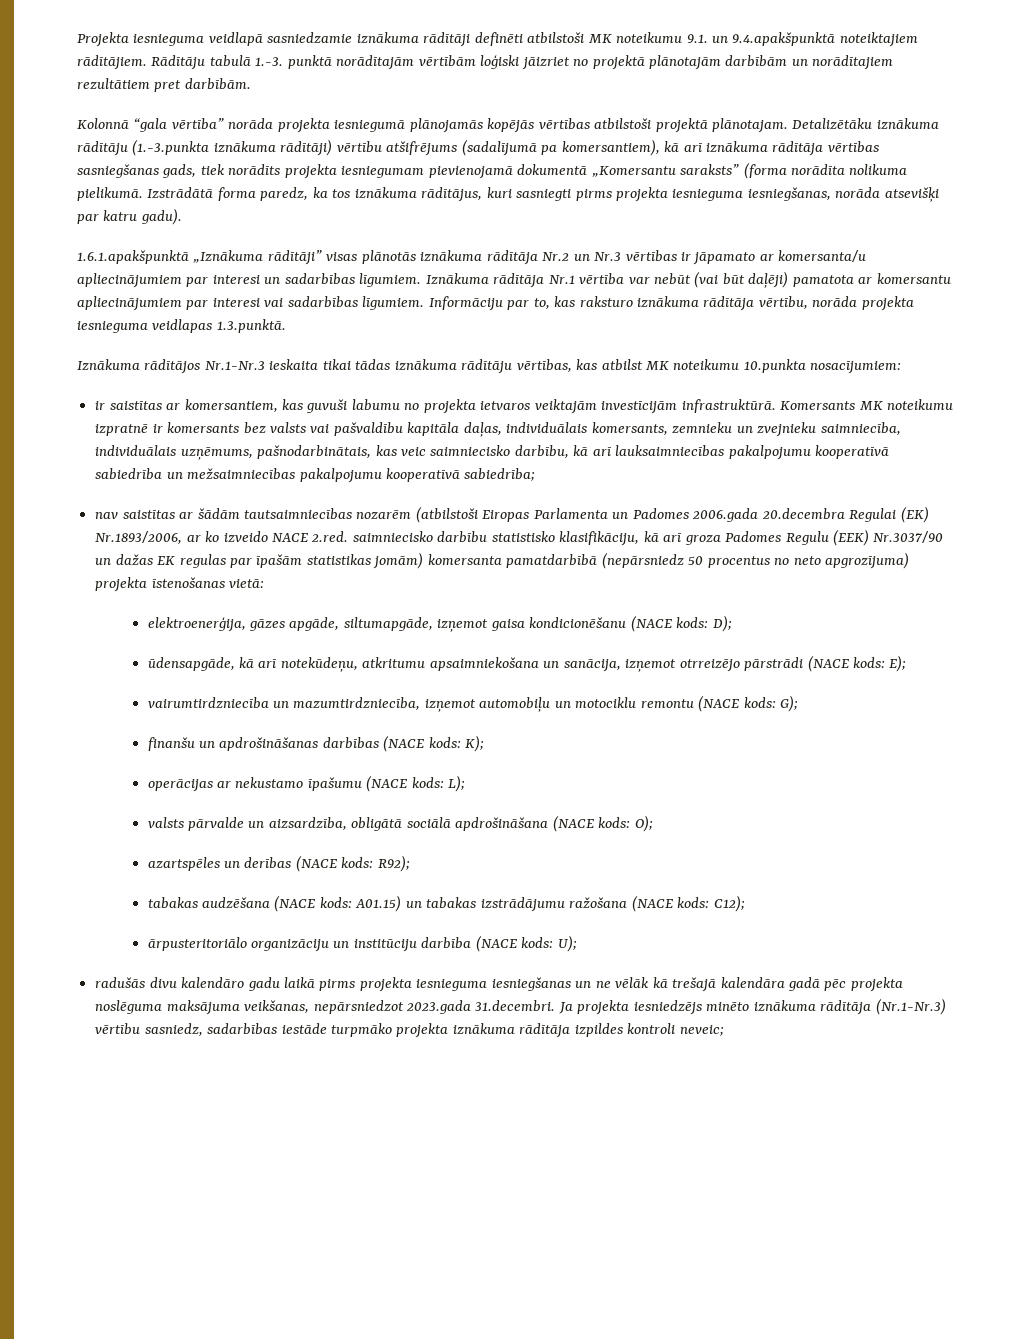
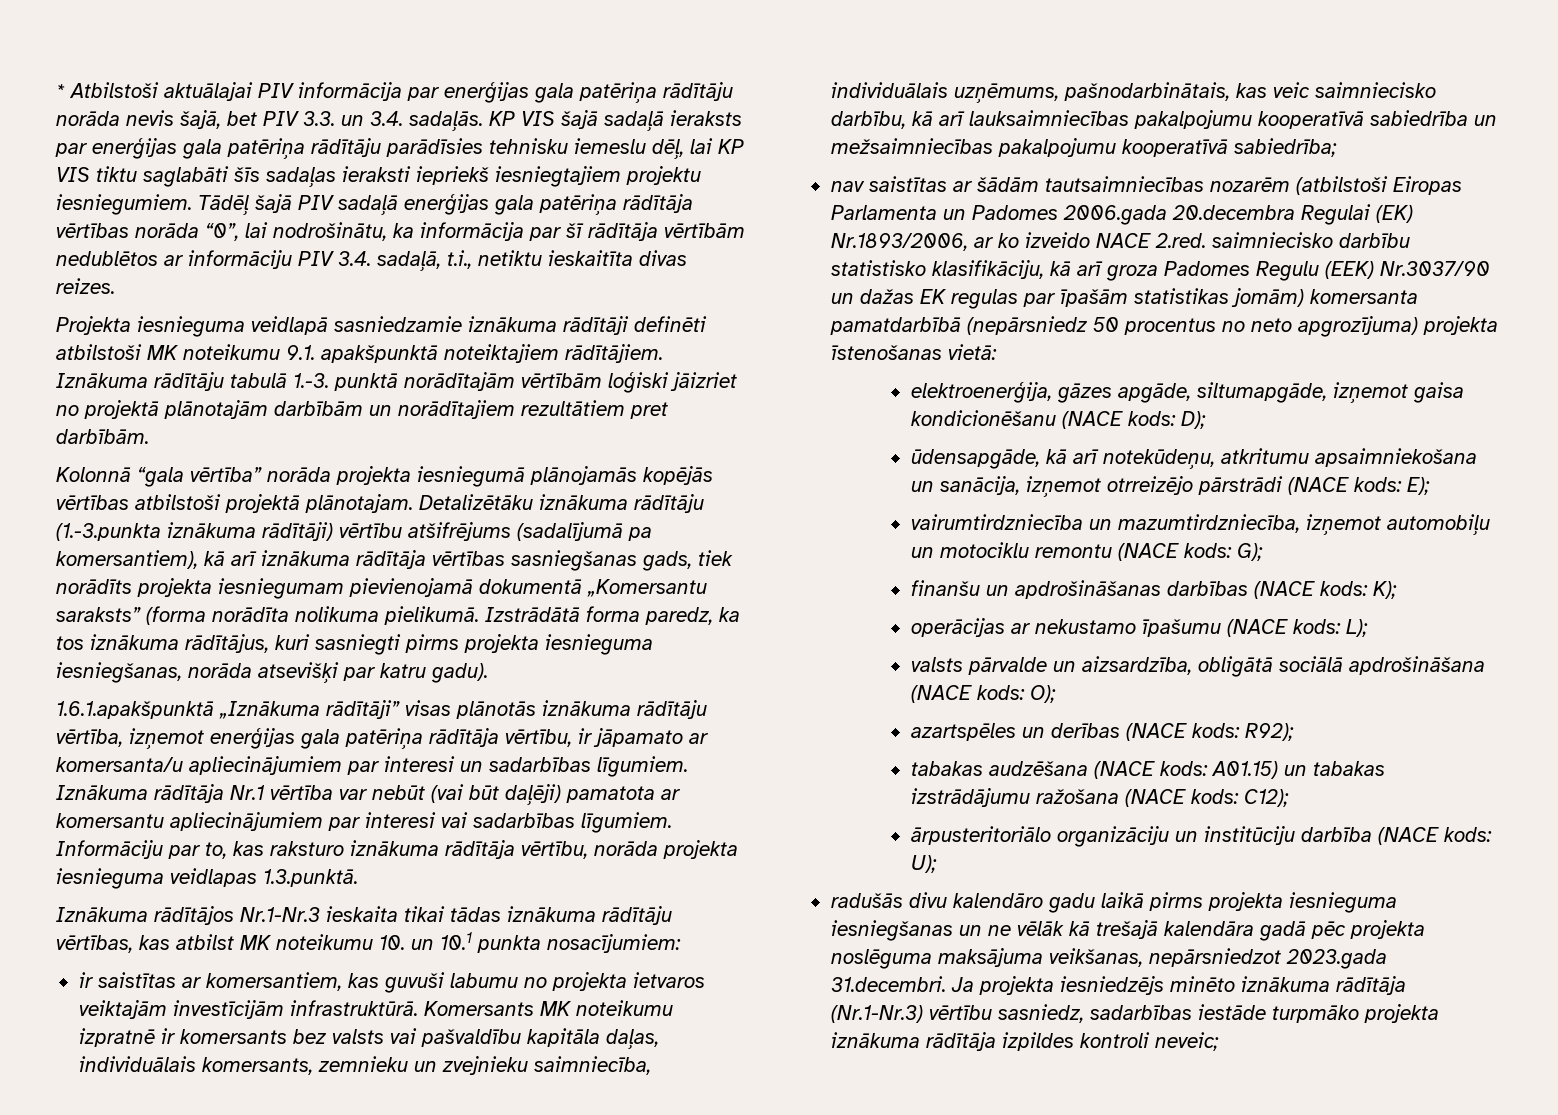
+ * Atbilstoši aktuālajai PIV informācija par enerģijas gala patēriņa rādītāju norāda nevis šajā, bet PIV 3.3. un 3.4. sadaļās. KP VIS šajā sadaļā ieraksts par enerģijas gala patēriņa rādītāju parādīsies tehnisku iemeslu dēļ, lai KP VIS tiktu saglabāti šīs sadaļas ieraksti iepriekš iesniegtajiem projektu iesniegumiem. Tādēļ šajā PIV sadaļā enerģijas gala patēriņa rādītāja vērtības norāda “0”, lai nodrošinātu, ka informācija par šī rādītāja vērtībām nedublētos ar informāciju PIV 3.4. sadaļā, t.i., netiktu ieskaitīta divas reizes.
- Projekta iesnieguma veidlapā sasniedzamie iznākuma rādītāji definēti atbilstoši MK noteikumu 9.1. un 9.4.apakšpunktā noteiktajiem rādītājiem. Rādītāju tabulā 1.-3. punktā norādītajām vērtībām loģiski jāizriet no projektā plānotajām darbībām un norādītajiem rezultātiem pret darbībām.
+ Projekta iesnieguma veidlapā sasniedzamie iznākuma rādītāji definēti atbilstoši MK noteikumu 9.1. apakšpunktā noteiktajiem rādītājiem. Iznākuma rādītāju tabulā 1.-3. punktā norādītajām vērtībām loģiski jāizriet no projektā plānotajām darbībām un norādītajiem rezultātiem pret darbībām.
- 1.6.1.apakšpunktā „Iznākuma rādītāji” visas plānotās iznākuma rādītāja Nr.2 un Nr.3 vērtības ir jāpamato ar komersanta/u apliecinājumiem par interesi un sadarbības līgumiem.
+ 1.6.1.apakšpunktā „Iznākuma rādītāji” visas plānotās iznākuma rādītāju vērtība, izņemot enerģijas gala patēriņa rādītāja vērtību, ir jāpamato ar komersanta/u apliecinājumiem par interesi un sadarbības līgumiem.
- Iznākuma rādītājos Nr.1-Nr.3 ieskaita tikai tādas iznākuma rādītāju vērtības, kas atbilst MK noteikumu 10.punkta nosacījumiem:
+ Iznākuma rādītājos Nr.1-Nr.3 ieskaita tikai tādas iznākuma rādītāju vērtības, kas atbilst MK noteikumu 10. un 10.1 punkta nosacījumiem:

